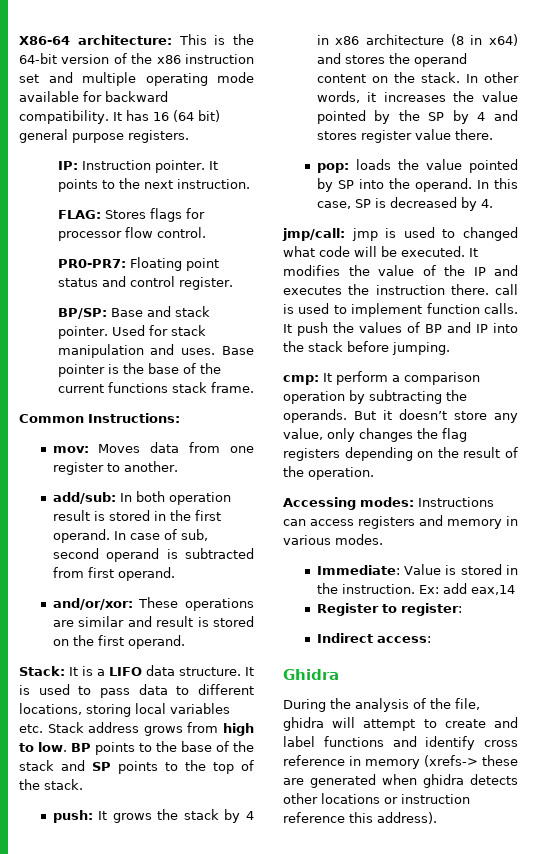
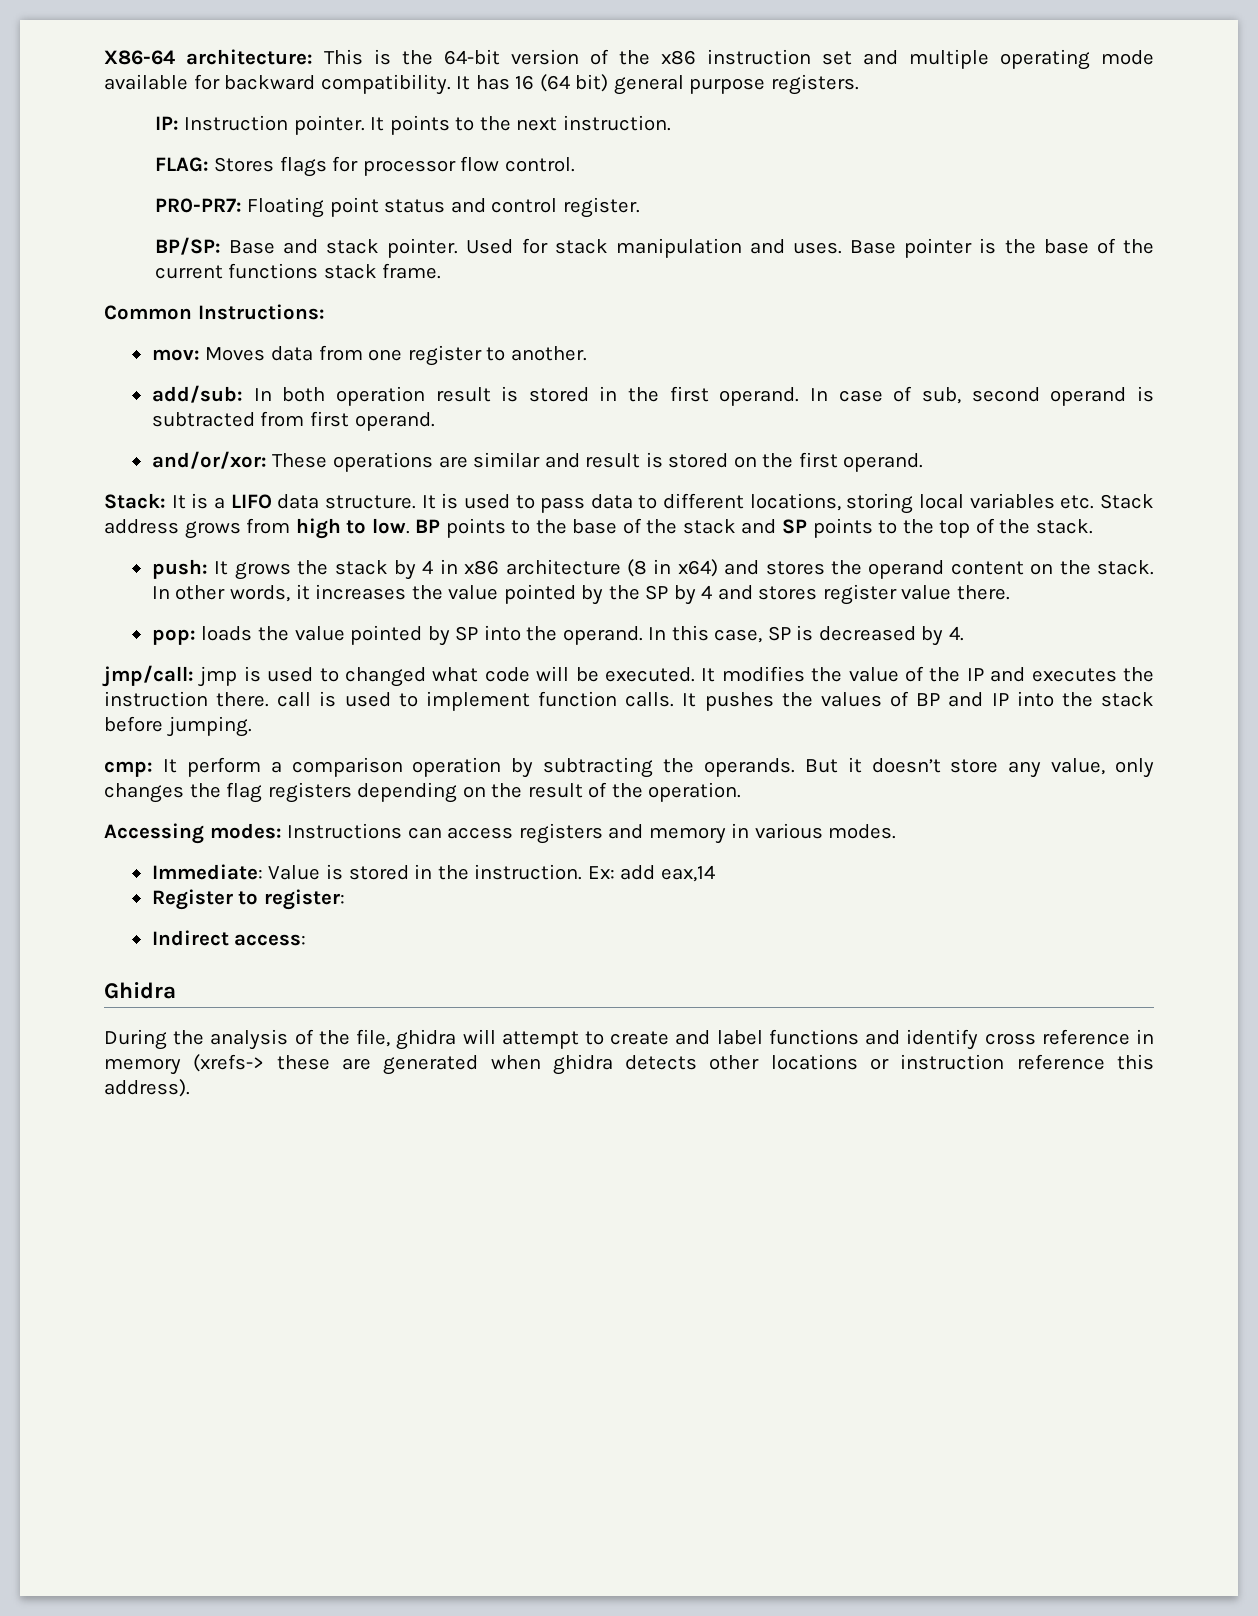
- It push the values of BP and IP into the stack before jumping.
+ It pushes the values of BP and IP into the stack before jumping.

